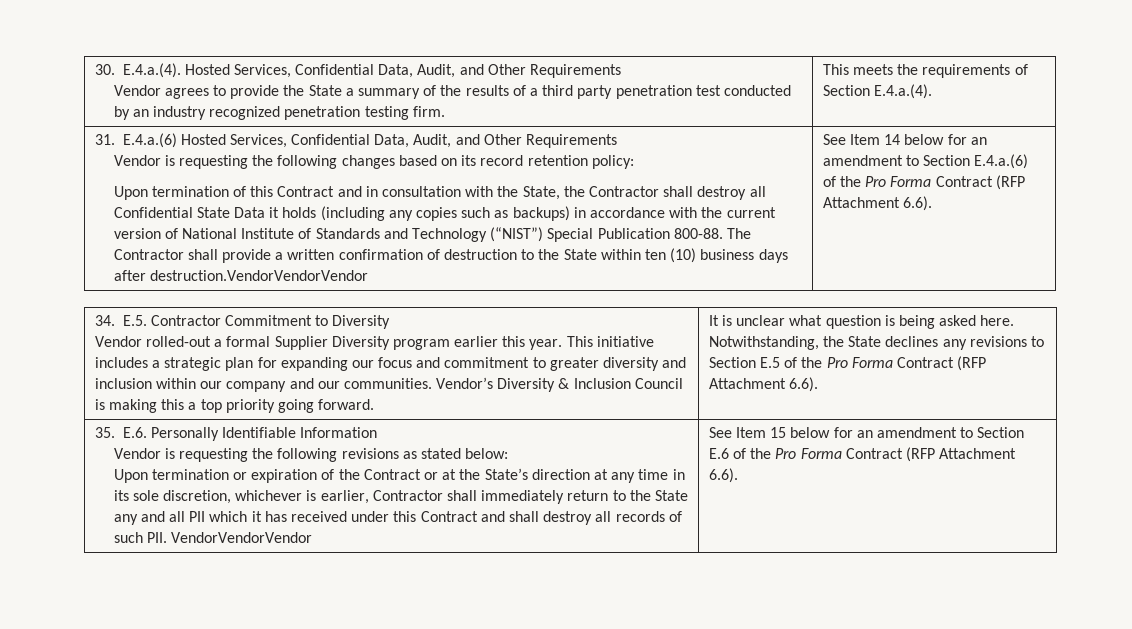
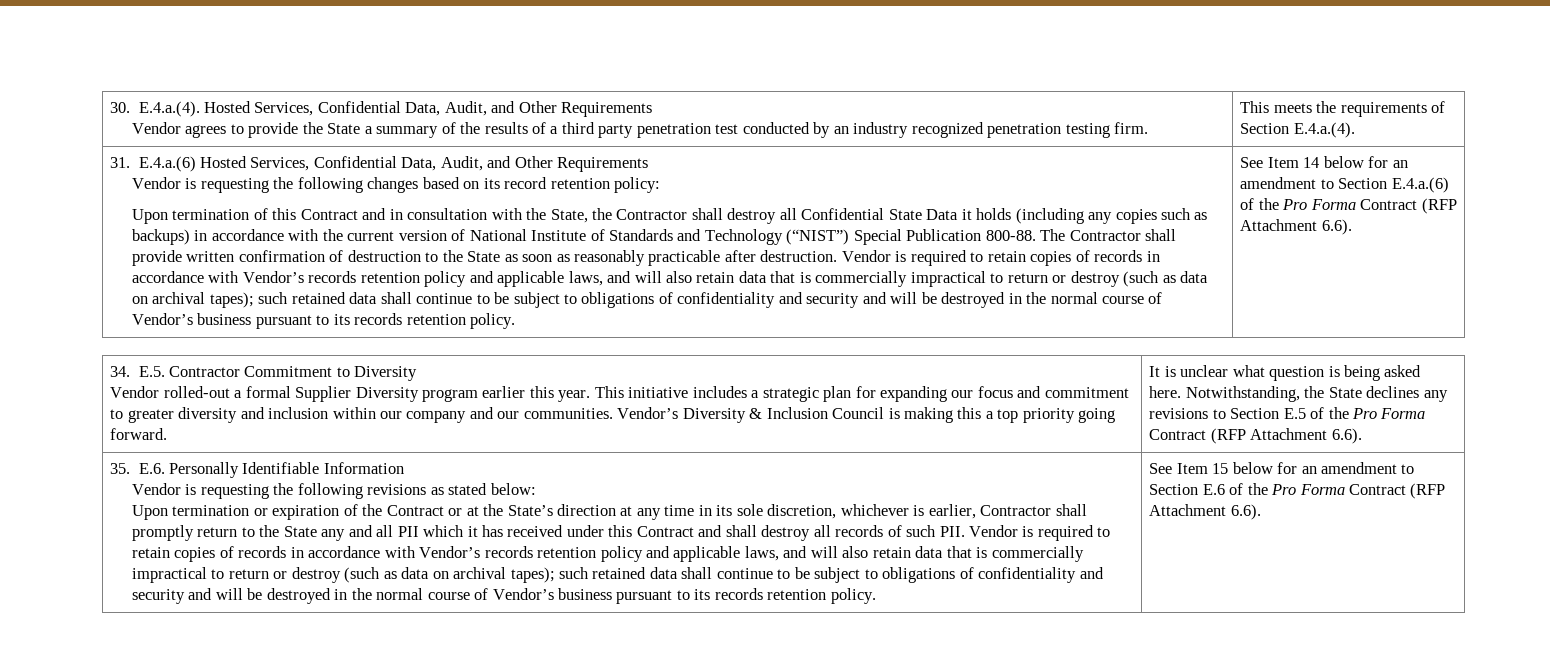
- The Contractor shall provide a written confirmation of destruction to the State within ten (10) business days after destruction.VendorVendorVendor
+ The Contractor shall provide written confirmation of destruction to the State as soon as reasonably practicable after destruction. Vendor is required to retain copies of records in accordance with Vendor’s records retention policy and applicable laws, and will also retain data that is commercially impractical to return or destroy (such as data on archival tapes); such retained data shall continue to be subject to obligations of confidentiality and security and will be destroyed in the normal course of Vendor’s business pursuant to its records retention policy.
- Upon termination or expiration of the Contract or at the State’s direction at any time in its sole discretion, whichever is earlier, Contractor shall immediately return to the State any and all PII which it has received under this Contract and shall destroy all records of such PII. VendorVendorVendor
+ Upon termination or expiration of the Contract or at the State’s direction at any time in its sole discretion, whichever is earlier, Contractor shall promptly return to the State any and all PII which it has received under this Contract and shall destroy all records of such PII. Vendor is required to retain copies of records in accordance with Vendor’s records retention policy and applicable laws, and will also retain data that is commercially impractical to return or destroy (such as data on archival tapes); such retained data shall continue to be subject to obligations of confidentiality and security and will be destroyed in the normal course of Vendor’s business pursuant to its records retention policy.

